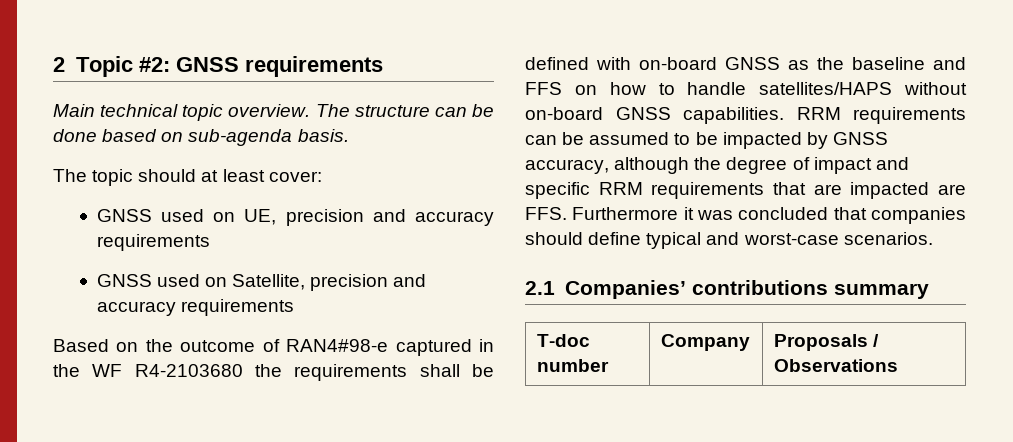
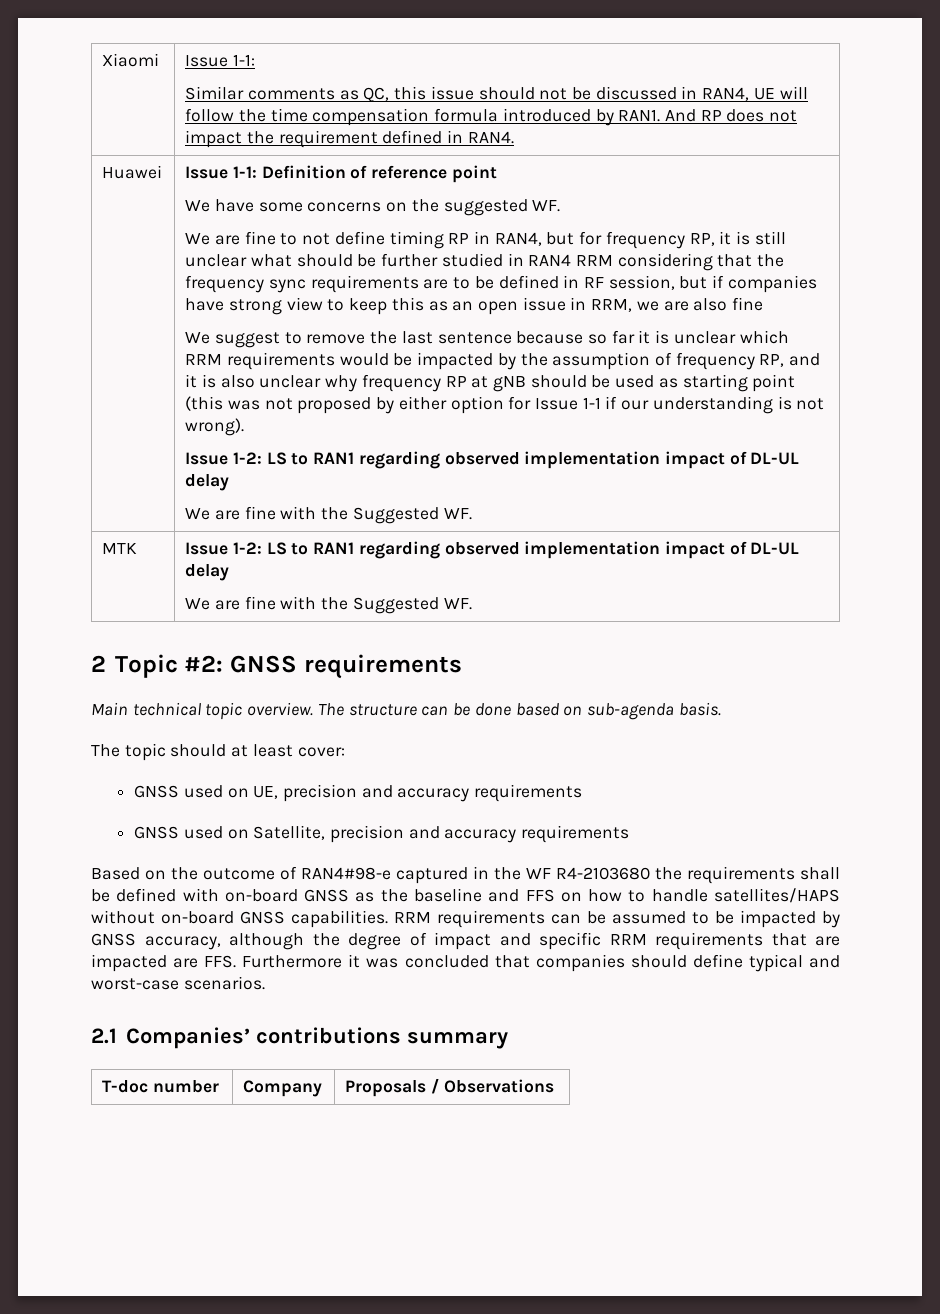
+ Xiaomi | Issue 1-1:
+ Similar comments as QC, this issue should not be discussed in RAN4, UE will follow the time compensation formula introduced by RAN1. And RP does not impact the requirement defined in RAN4.
+ Huawei | Issue 1-1: Definition of reference point
+ We have some concerns on the suggested WF.
+ We are fine to not define timing RP in RAN4, but for frequency RP, it is still unclear what should be further studied in RAN4 RRM considering that the frequency sync requirements are to be defined in RF session, but if companies have strong view to keep this as an open issue in RRM, we are also fine
+ We suggest to remove the last sentence because so far it is unclear which RRM requirements would be impacted by the assumption of frequency RP, and it is also unclear why frequency RP at gNB should be used as starting point (this was not proposed by either option for Issue 1-1 if our understanding is not wrong).
+ Issue 1-2: LS to RAN1 regarding observed implementation impact of DL-UL delay
+ We are fine with the Suggested WF.
+ MTK | Issue 1-2: LS to RAN1 regarding observed implementation impact of DL-UL delay
+ We are fine with the Suggested WF.

